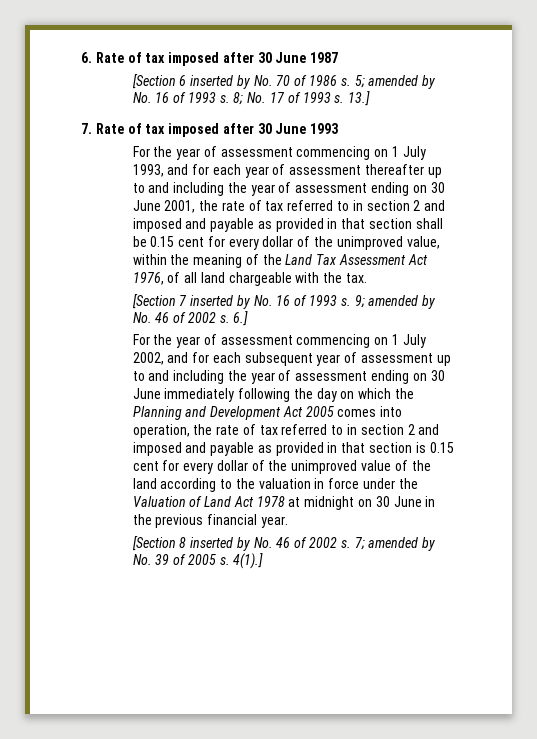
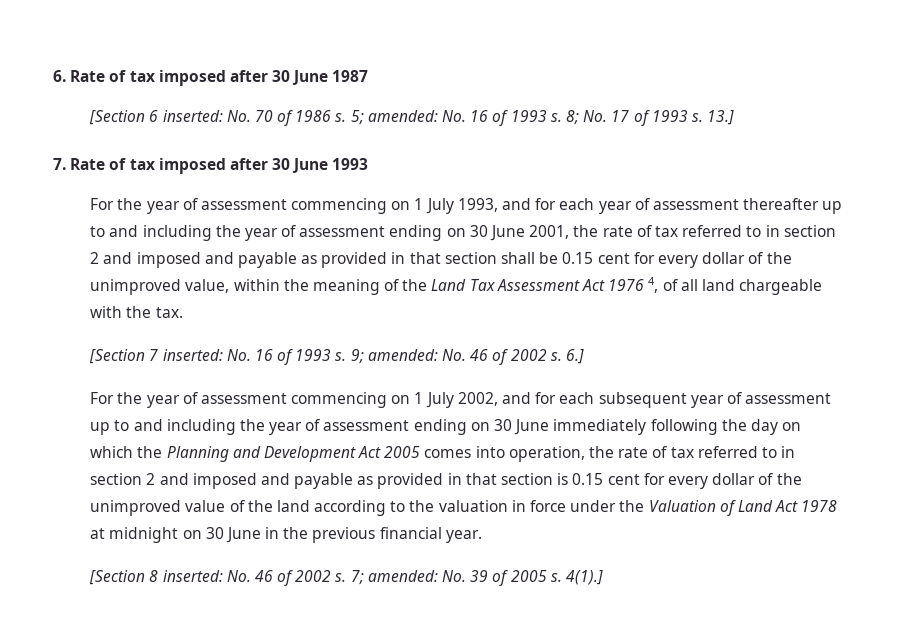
- [Section 6 inserted by No. 70 of 1986 s.
+ [Section 6 inserted: No. 70 of 1986 s.
- 5; amended by No. 16 of 1993 s.
+ 5; amended: No. 16 of 1993 s.
- For the year of assessment commencing on 1 July 1993, and for each year of assessment thereafter up to and including the year of assessment ending on 30 June 2001, the rate of tax referred to in section 2 and imposed and payable as provided in that section shall be 0.15 cent for every dollar of the unimproved value, within the meaning of the Land Tax Assessment Act 1976, of all land chargeable with the tax.
+ For the year of assessment commencing on 1 July 1993, and for each year of assessment thereafter up to and including the year of assessment ending on 30 June 2001, the rate of tax referred to in section 2 and imposed and payable as provided in that section shall be 0.15 cent for every dollar of the unimproved value, within the meaning of the Land Tax Assessment Act 1976 4, of all land chargeable with the tax.
- [Section 7 inserted by No. 16 of 1993 s.
+ [Section 7 inserted: No. 16 of 1993 s.
- 9; amended by No. 46 of 2002 s.
+ 9; amended: No. 46 of 2002 s.
- [Section 8 inserted by No. 46 of 2002 s.
+ [Section 8 inserted: No. 46 of 2002 s.
- 7; amended by No. 39 of 2005 s.
+ 7; amended: No. 39 of 2005 s.

